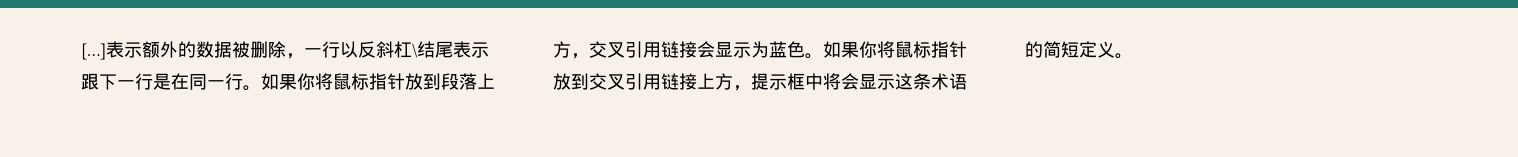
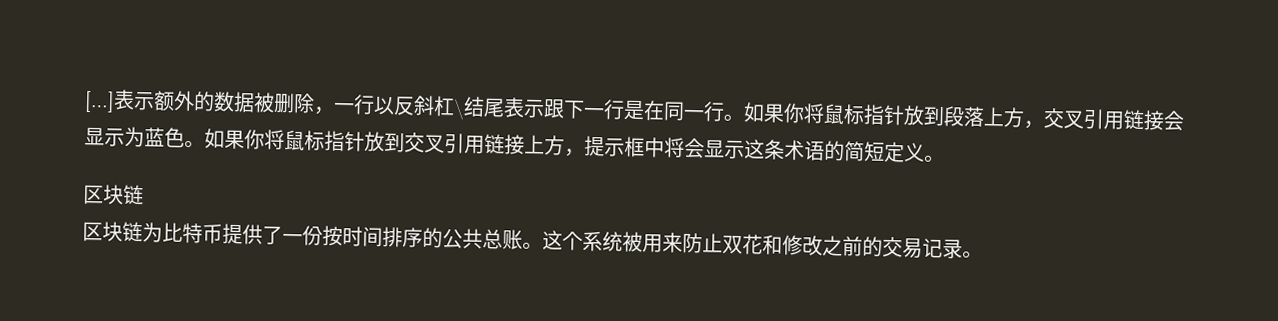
  如果你将鼠标指针放到交叉引用链接上方，提示框中将会显示这条术语的简短定义。
+ 区块链
+ 区块链为比特币提供了一份按时间排序的公共总账。这个系统被用来防止双花和修改之前的交易记录。

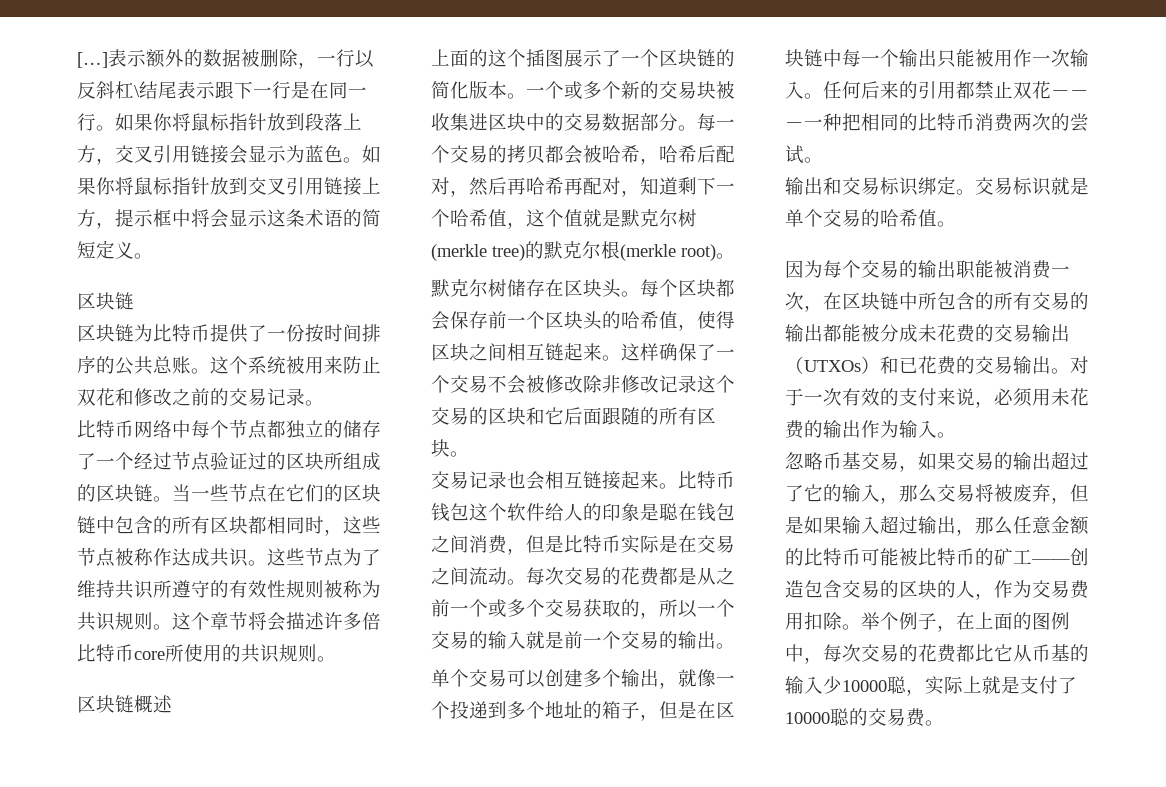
+ 比特币网络中每个节点都独立的储存了一个经过节点验证过的区块所组成的区块链。当一些节点在它们的区块链中包含的所有区块都相同时，这些节点被称作达成共识。这些节点为了维持共识所遵守的有效性规则被称为共识规则。这个章节将会描述许多倍比特币core所使用的共识规则。
+ 区块链概述
+ 上面的这个插图展示了一个区块链的简化版本。一个或多个新的交易块被收集进区块中的交易数据部分。每一个交易的拷贝都会被哈希，哈希后配对，然后再哈希再配对，知道剩下一个哈希值，这个值就是默克尔树(merkle tree)的默克尔根(merkle root)。
+ 默克尔树储存在区块头。每个区块都会保存前一个区块头的哈希值，使得区块之间相互链起来。这样确保了一个交易不会被修改除非修改记录这个交易的区块和它后面跟随的所有区块。
+ 交易记录也会相互链接起来。比特币钱包这个软件给人的印象是聪在钱包之间消费，但是比特币实际是在交易之间流动。每次交易的花费都是从之前一个或多个交易获取的，所以一个交易的输入就是前一个交易的输出。
+ 单个交易可以创建多个输出，就像一个投递到多个地址的箱子，但是在区块链中每一个输出只能被用作一次输入。任何后来的引用都禁止双花－－－一种把相同的比特币消费两次的尝试。
+ 输出和交易标识绑定。交易标识就是单个交易的哈希值。
+ 因为每个交易的输出职能被消费一次，在区块链中所包含的所有交易的输出都能被分成未花费的交易输出（UTXOs）和已花费的交易输出。对于一次有效的支付来说，必须用未花费的输出作为输入。
+ 忽略币基交易，如果交易的输出超过了它的输入，那么交易将被废弃，但是如果输入超过输出，那么任意金额的比特币可能被比特币的矿工——创造包含交易的区块的人，作为交易费用扣除。举个例子，在上面的图例中，每次交易的花费都比它从币基的输入少10000聪，实际上就是支付了10000聪的交易费。

